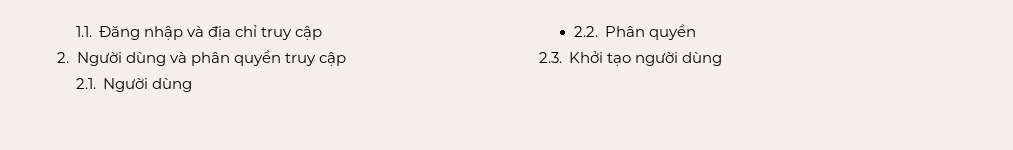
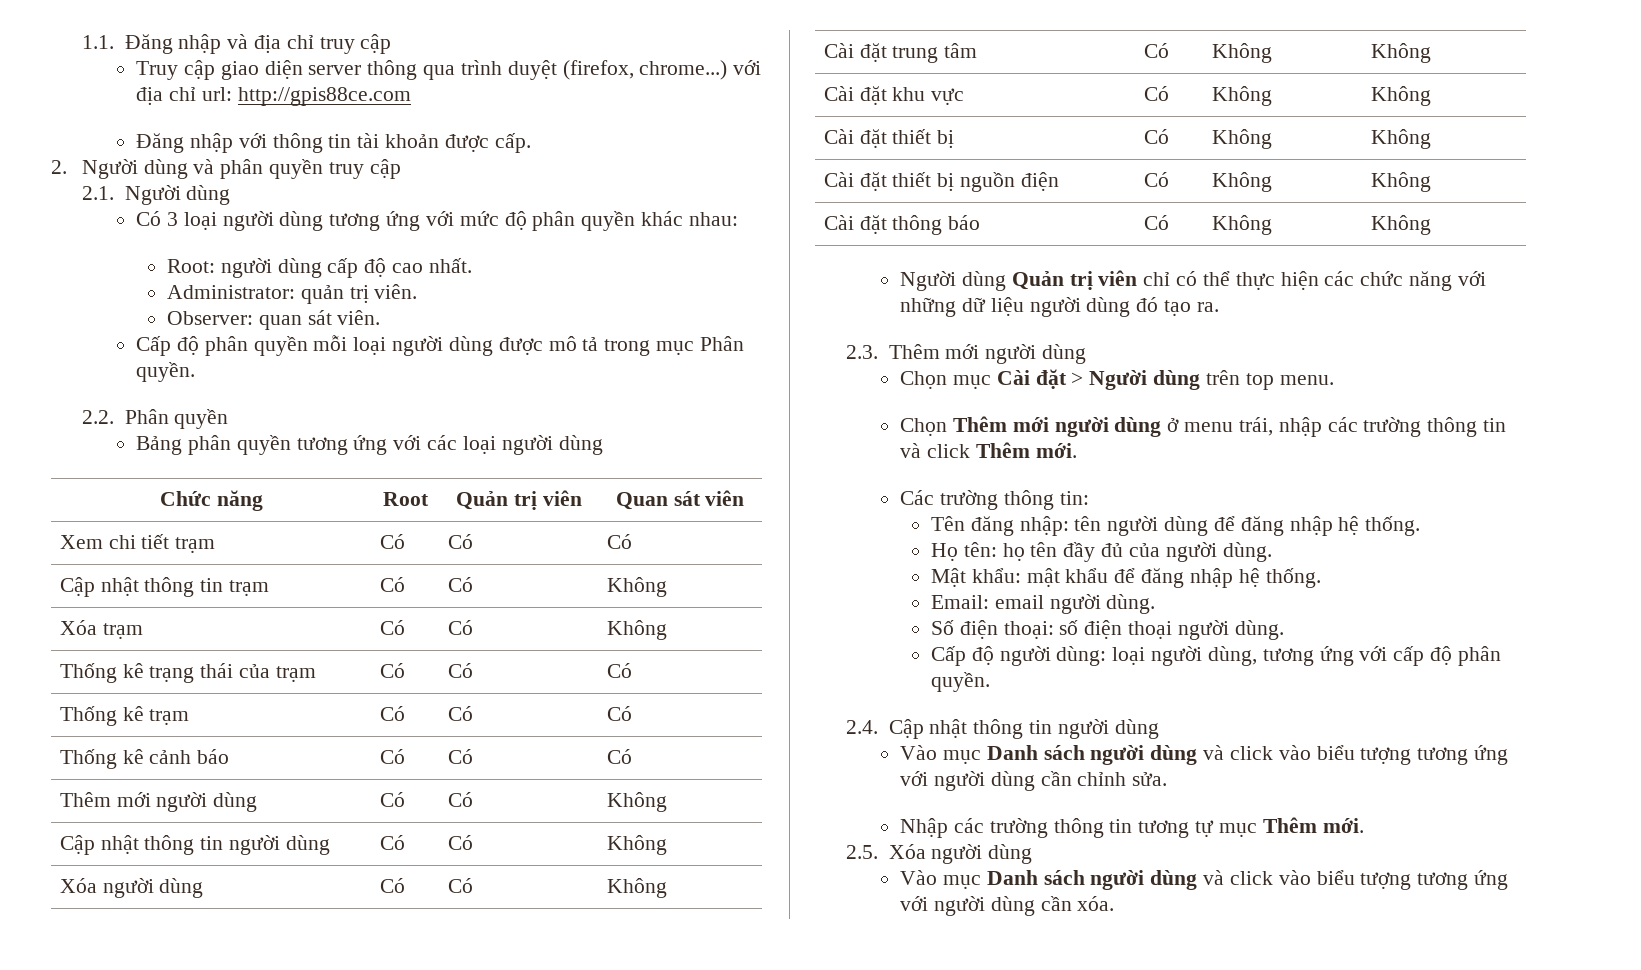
+ Truy cập giao diện server thông qua trình duyệt (firefox, chrome...) với địa chỉ url: http://gpis88ce.com
+ Đăng nhập với thông tin tài khoản được cấp.
+ Có 3 loại người dùng tương ứng với mức độ phân quyền khác nhau:
+ Root: người dùng cấp độ cao nhất.
+ Administrator: quản trị viên.
+ Observer: quan sát viên.
+ Cấp độ phân quyền mỗi loại người dùng được mô tả trong mục Phân quyền.
  2.2. Phân quyền
- 2.3. Khởi tạo người dùng
+ Bảng phân quyền tương ứng với các loại người dùng
+ Chức năng | Root | Quản trị viên | Quan sát viên
+ Xem chi tiết trạm | Có | Có | Có
+ Cập nhật thông tin trạm | Có | Có | Không
+ Xóa trạm | Có | Có | Không
+ Thống kê trạng thái của trạm | Có | Có | Có
+ Thống kê trạm | Có | Có | Có
+ Thống kê cảnh báo | Có | Có | Có
+ Thêm mới người dùng | Có | Có | Không
+ Cập nhật thông tin người dùng | Có | Có | Không
+ Xóa người dùng | Có | Có | Không
+ Cài đặt trung tâm | Có | Không | Không
+ Cài đặt khu vực | Có | Không | Không
+ Cài đặt thiết bị | Có | Không | Không
+ Cài đặt thiết bị nguồn điện | Có | Không | Không
+ Cài đặt thông báo | Có | Không | Không
+ Người dùng Quản trị viên chỉ có thể thực hiện các chức năng với những dữ liệu người dùng đó tạo ra.
+ 2.3. Thêm mới người dùng
+ Chọn mục Cài đặt > Người dùng trên top menu.
+ Chọn Thêm mới người dùng ở menu trái, nhập các trường thông tin và click Thêm mới.
+ Các trường thông tin:
+ Tên đăng nhập: tên người dùng để đăng nhập hệ thống.
+ Họ tên: họ tên đầy đủ của người dùng.
+ Mật khẩu: mật khẩu để đăng nhập hệ thống.
+ Email: email người dùng.
+ Số điện thoại: số điện thoại người dùng.
+ Cấp độ người dùng: loại người dùng, tương ứng với cấp độ phân quyền.
+ 2.4. Cập nhật thông tin người dùng
+ Vào mục Danh sách người dùng và click vào biểu tượng tương ứng với người dùng cần chỉnh sửa.
+ Nhập các trường thông tin tương tự mục Thêm mới.
+ 2.5. Xóa người dùng
+ Vào mục Danh sách người dùng và click vào biểu tượng tương ứng với người dùng cần xóa.

